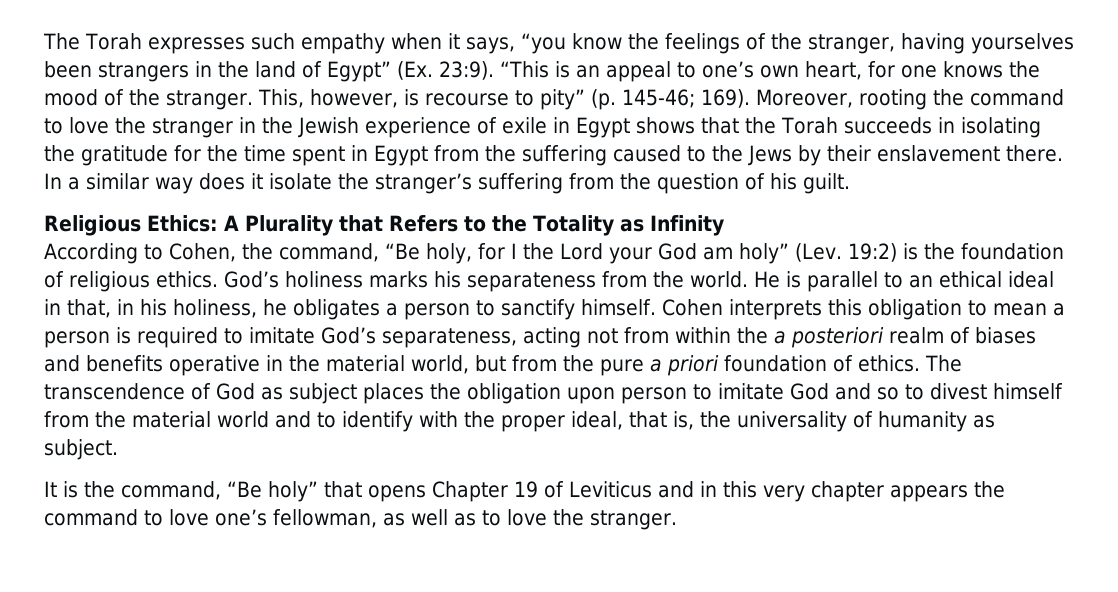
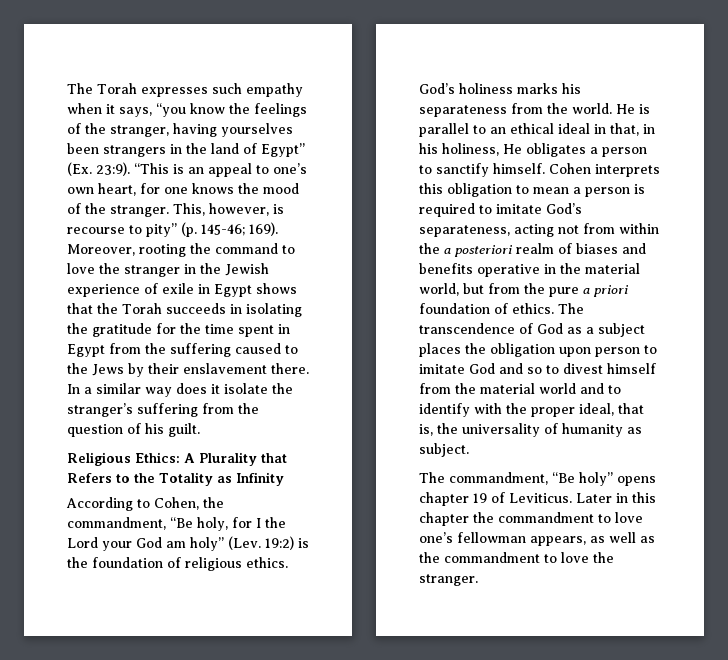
- According to Cohen, the command, “Be holy, for I the Lord your God am holy” (Lev. 19:2) is the foundation of religious ethics.
+ According to Cohen, the commandment, “Be holy, for I the Lord your God am holy” (Lev. 19:2) is the foundation of religious ethics.
- He is parallel to an ethical ideal in that, in his holiness, he obligates a person to sanctify himself.
+ He is parallel to an ethical ideal in that, in his holiness, He obligates a person to sanctify himself.
- The transcendence of God as subject places the obligation upon person to imitate God and so to divest himself from the material world and to identify with the proper ideal, that is, the universality of humanity as subject.
+ The transcendence of God as a subject places the obligation upon person to imitate God and so to divest himself from the material world and to identify with the proper ideal, that is, the universality of humanity as subject.
- It is the command, “Be holy” that opens Chapter 19 of Leviticus and in this very chapter appears the command to love one’s fellowman, as well as to love the stranger.
+ The commandment, “Be holy” opens chapter 19 of Leviticus. Later in this chapter the commandment to love one’s fellowman appears, as well as the commandment to love the stranger.

